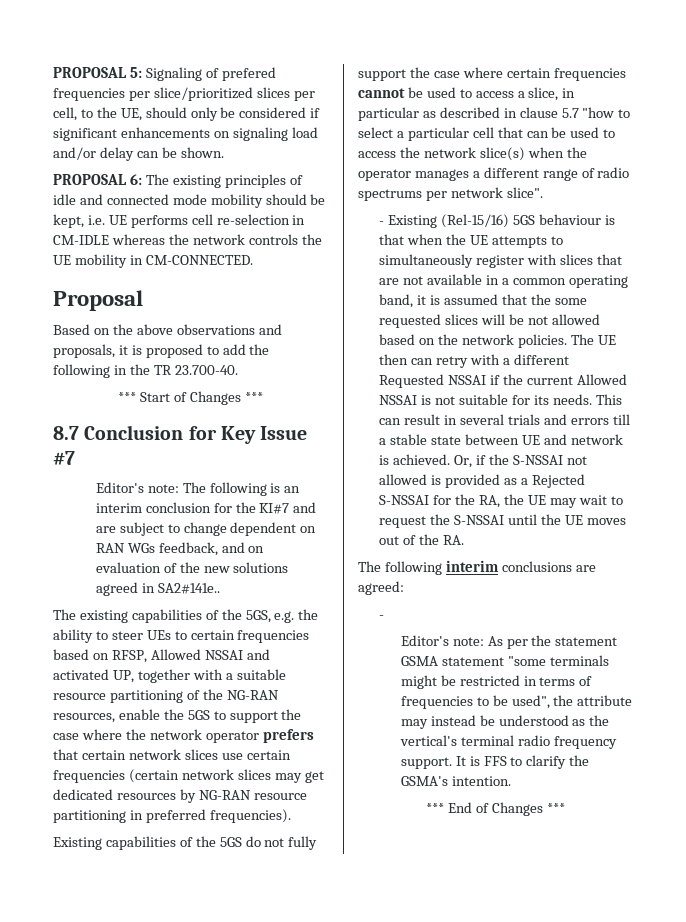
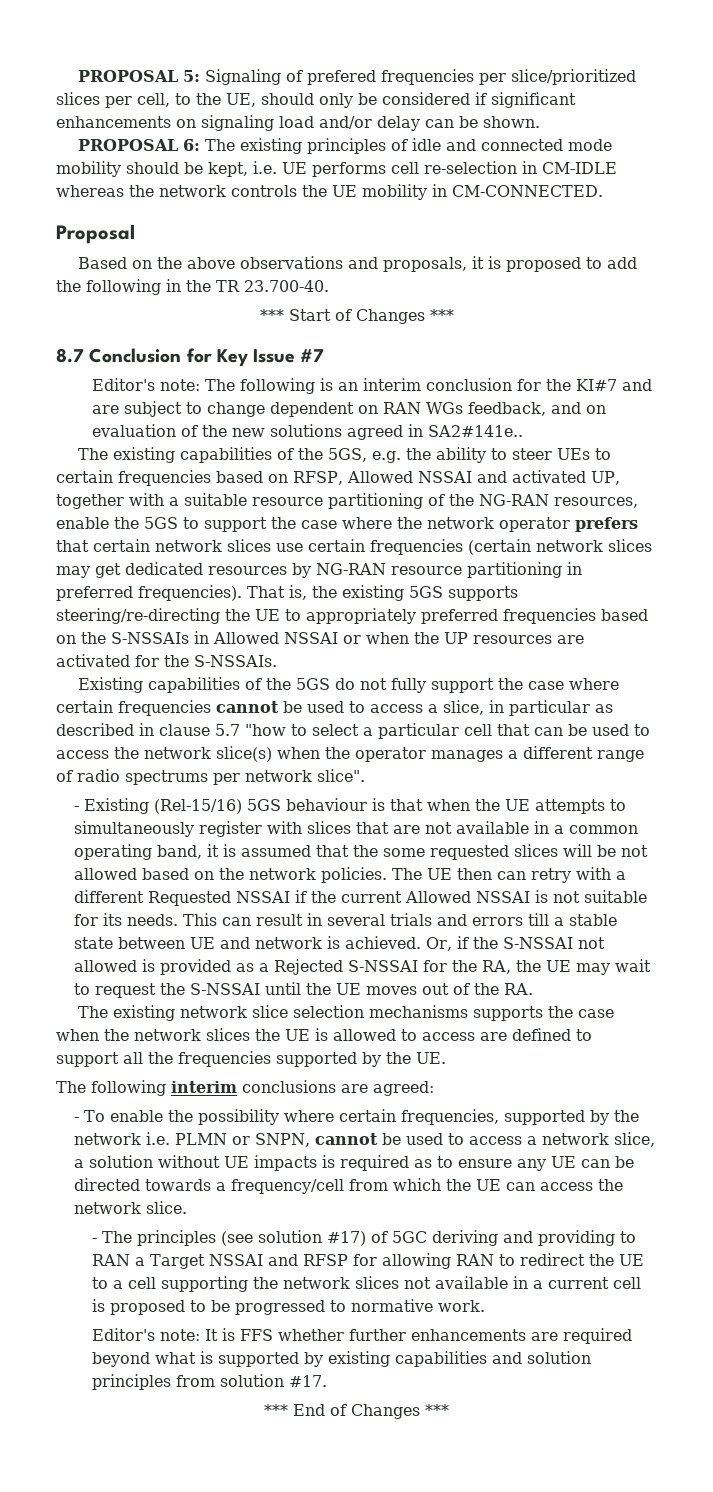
+ That is, the existing 5GS supports steering/re-directing the UE to appropriately preferred frequencies based on the S-NSSAIs in Allowed NSSAI or when the UP resources are activated for the S-NSSAIs.
+ The existing network slice selection mechanisms supports the case when the network slices the UE is allowed to access are defined to support all the frequencies supported by the UE.
  The following interim conclusions are agreed:
- -
- Editor's note: As per the statement GSMA statement "some terminals might be restricted in terms of frequencies to be used", the attribute may instead be understood as the vertical's terminal radio frequency support. It is FFS to clarify the GSMA's intention.
+ - To enable the possibility where certain frequencies, supported by the network i.e. PLMN or SNPN, cannot be used to access a network slice, a solution without UE impacts is required as to ensure any UE can be directed towards a frequency/cell from which the UE can access the network slice.
+ - The principles (see solution #17) of 5GC deriving and providing to RAN a Target NSSAI and RFSP for allowing RAN to redirect the UE to a cell supporting the network slices not available in a current cell is proposed to be progressed to normative work.
+ Editor's note: It is FFS whether further enhancements are required beyond what is supported by existing capabilities and solution principles from solution #17.

